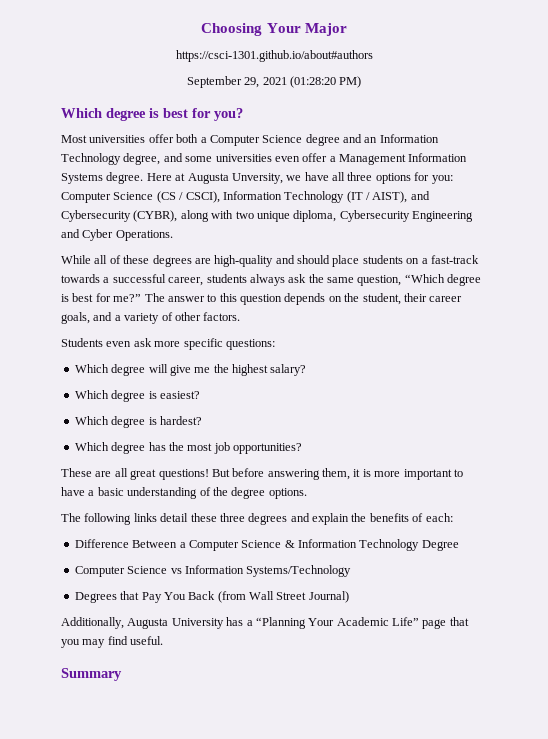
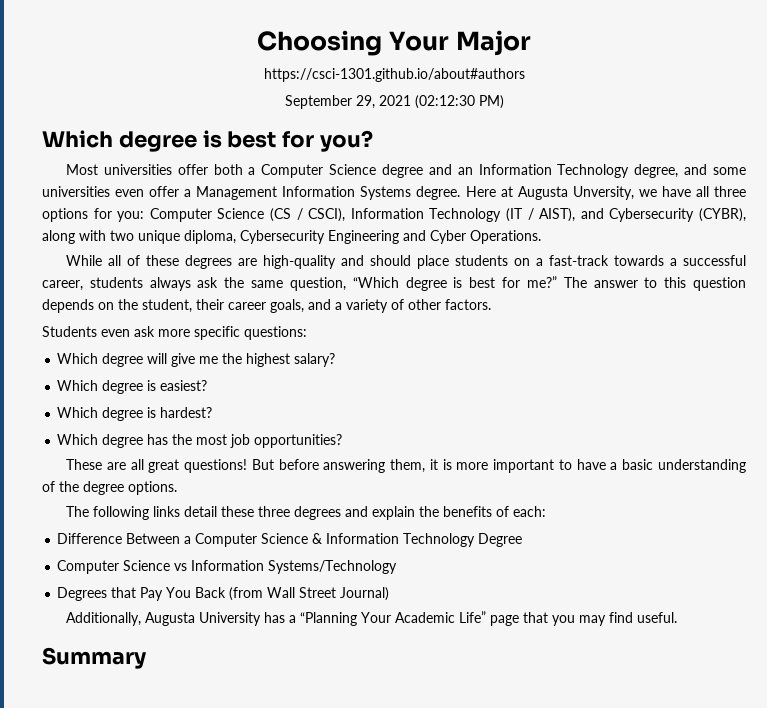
- September 29, 2021 (01:28:20 PM)
+ September 29, 2021 (02:12:30 PM)

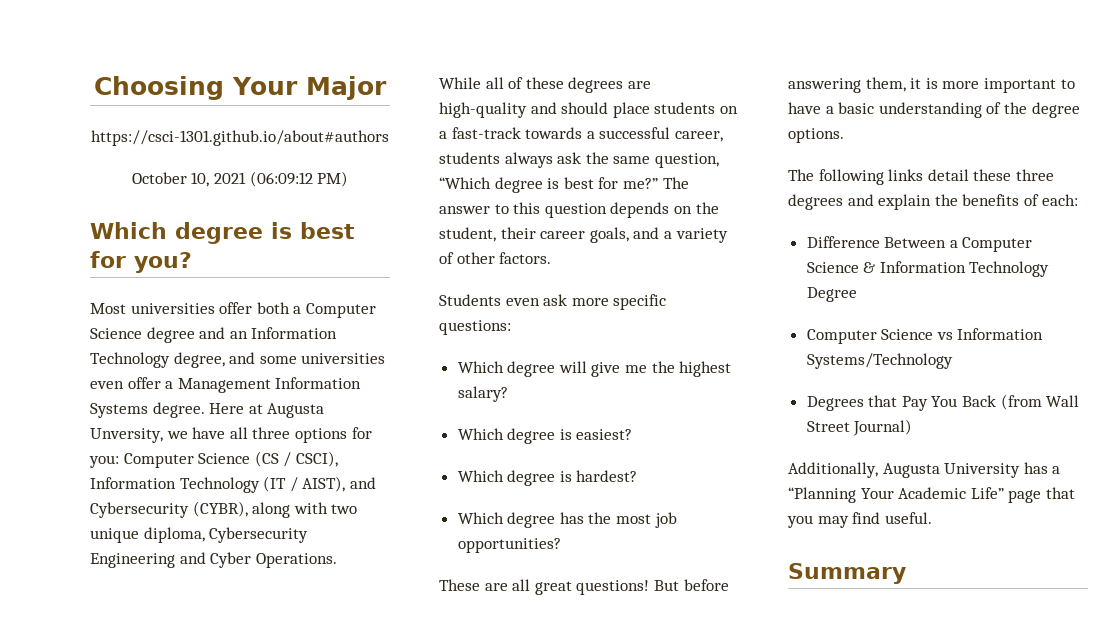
- September 29, 2021 (02:12:30 PM)
+ October 10, 2021 (06:09:12 PM)

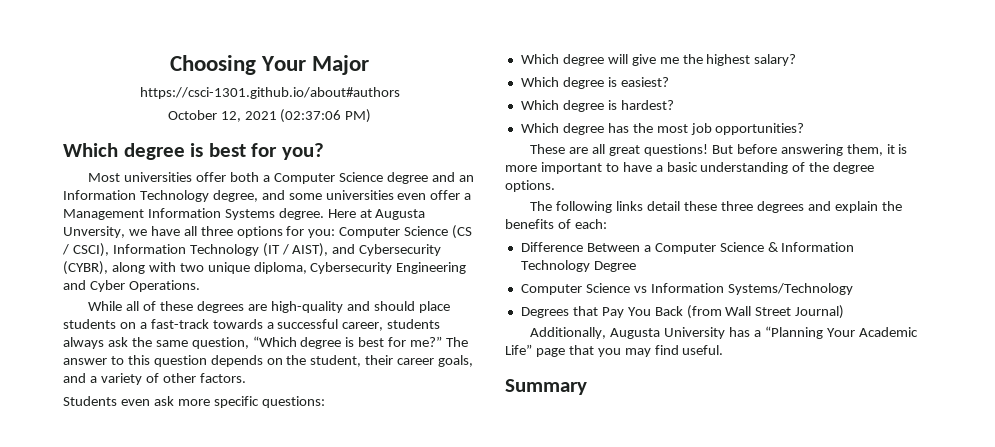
- October 10, 2021 (06:09:12 PM)
+ October 12, 2021 (02:37:06 PM)

